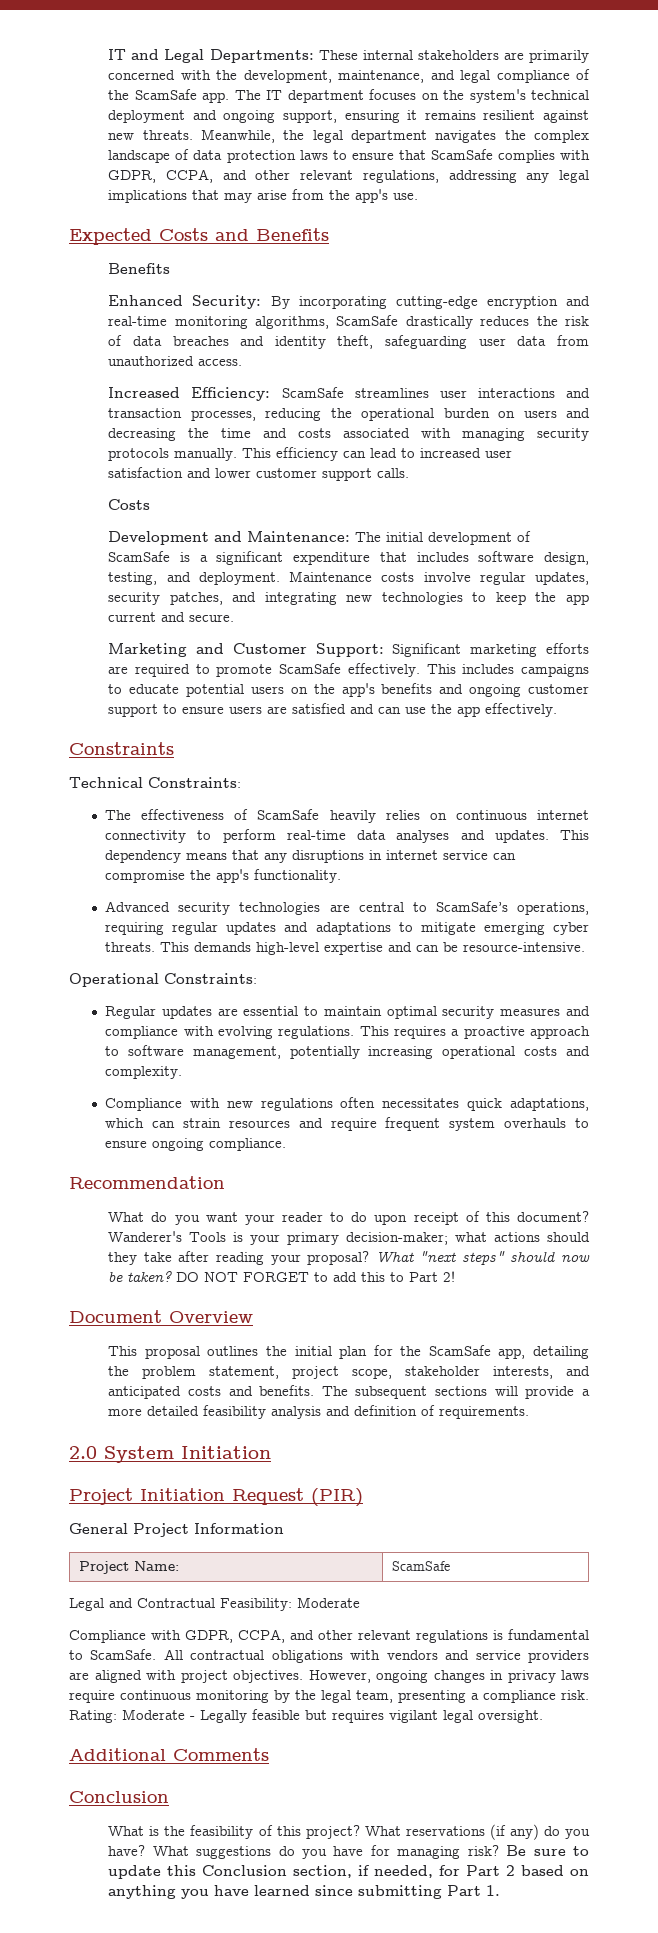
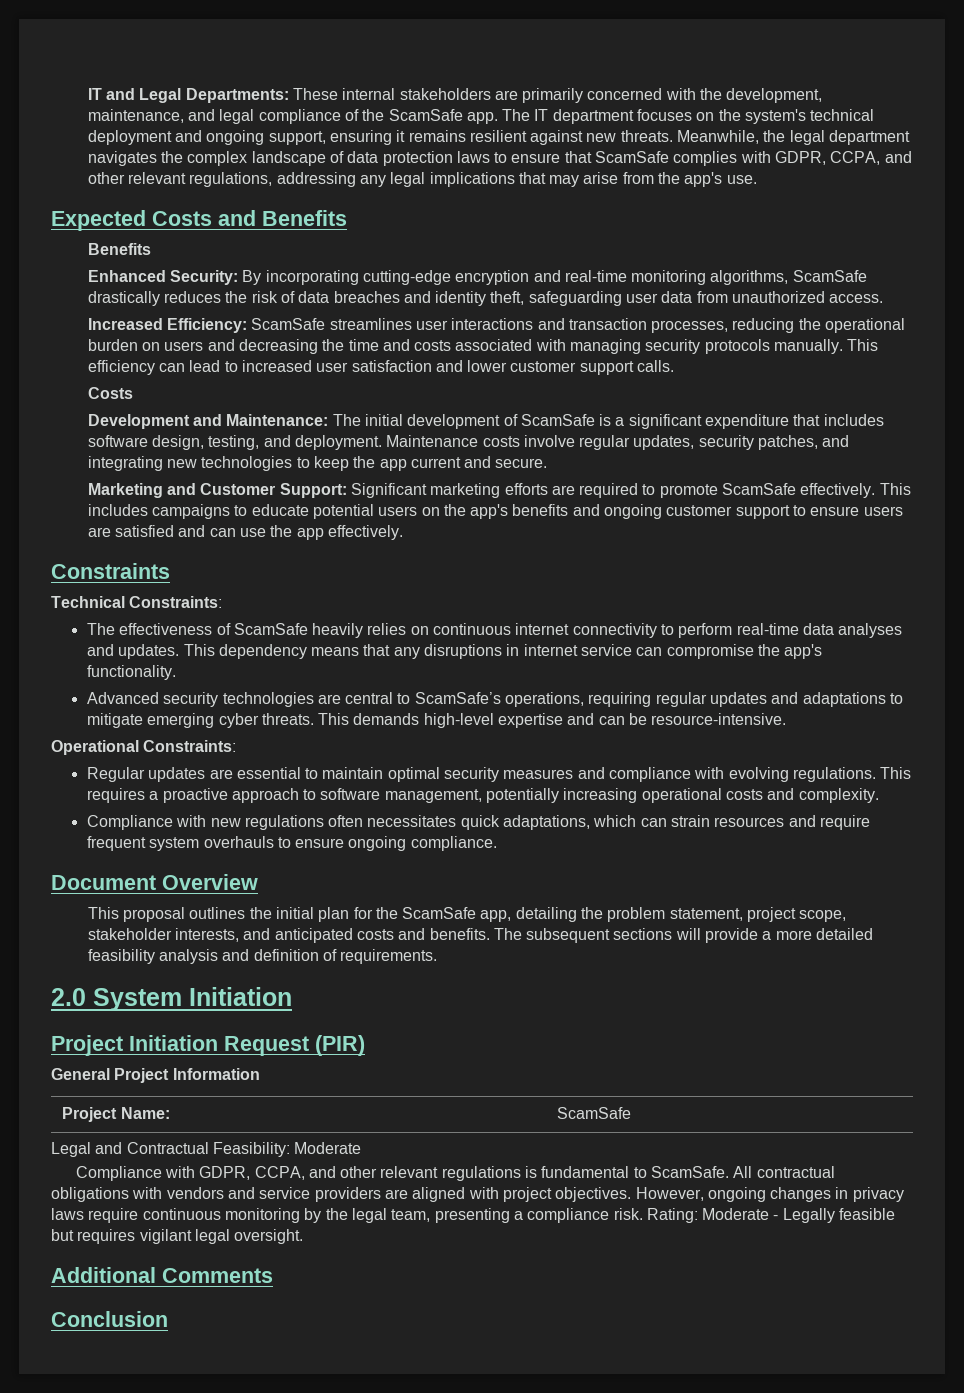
- Recommendation
- What do you want your reader to do upon receipt of this document? Wanderer's Tools is your primary decision-maker; what actions should they take after reading your proposal? What "next steps" should now be taken? DO NOT FORGET to add this to Part 2!
- What is the feasibility of this project? What reservations (if any) do you have? What suggestions do you have for managing risk? Be sure to update this Conclusion section, if needed, for Part 2 based on anything you have learned since submitting Part 1.

